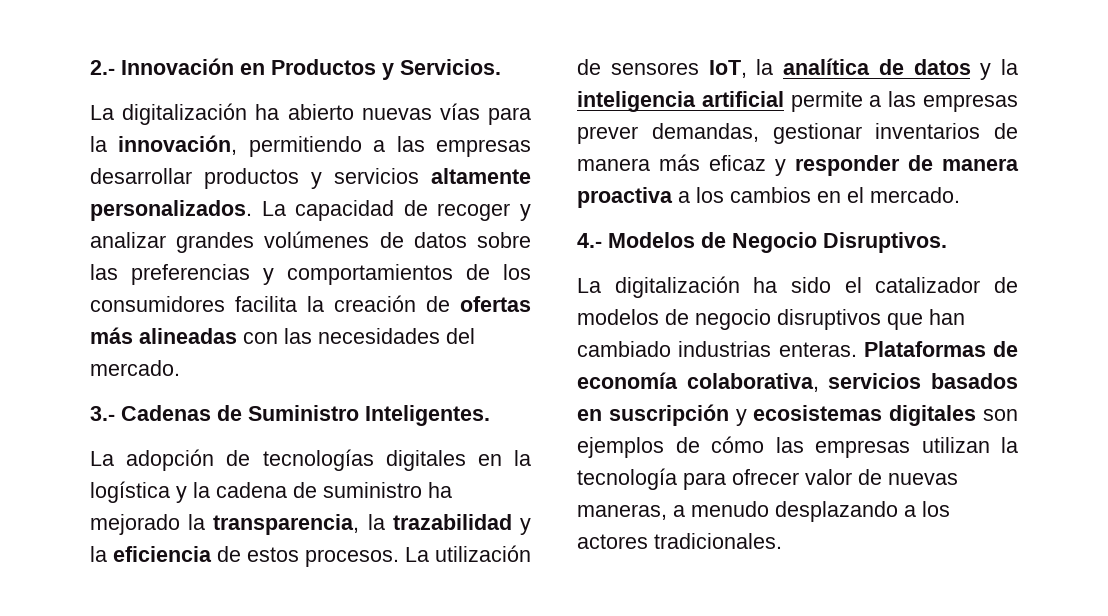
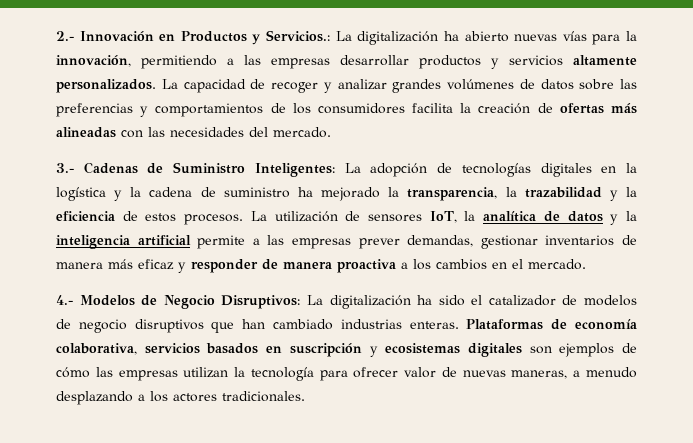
- 2.- Innovación en Productos y Servicios.
- La digitalización ha abierto nuevas vías para la innovación, permitiendo a las empresas desarrollar productos y servicios altamente personalizados.
+ 2.- Innovación en Productos y Servicios.: La digitalización ha abierto nuevas vías para la innovación, permitiendo a las empresas desarrollar productos y servicios altamente personalizados.
- 3.- Cadenas de Suministro Inteligentes.
- La adopción de tecnologías digitales en la logística y la cadena de suministro ha mejorado la transparencia, la trazabilidad y la eficiencia de estos procesos.
+ 3.- Cadenas de Suministro Inteligentes: La adopción de tecnologías digitales en la logística y la cadena de suministro ha mejorado la transparencia, la trazabilidad y la eficiencia de estos procesos.
- 4.- Modelos de Negocio Disruptivos.
- La digitalización ha sido el catalizador de modelos de negocio disruptivos que han cambiado industrias enteras.
+ 4.- Modelos de Negocio Disruptivos: La digitalización ha sido el catalizador de modelos de negocio disruptivos que han cambiado industrias enteras.

